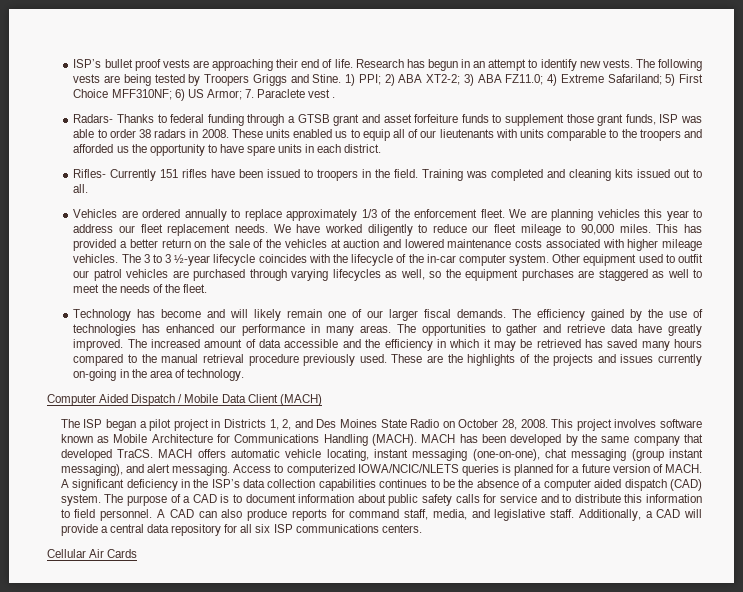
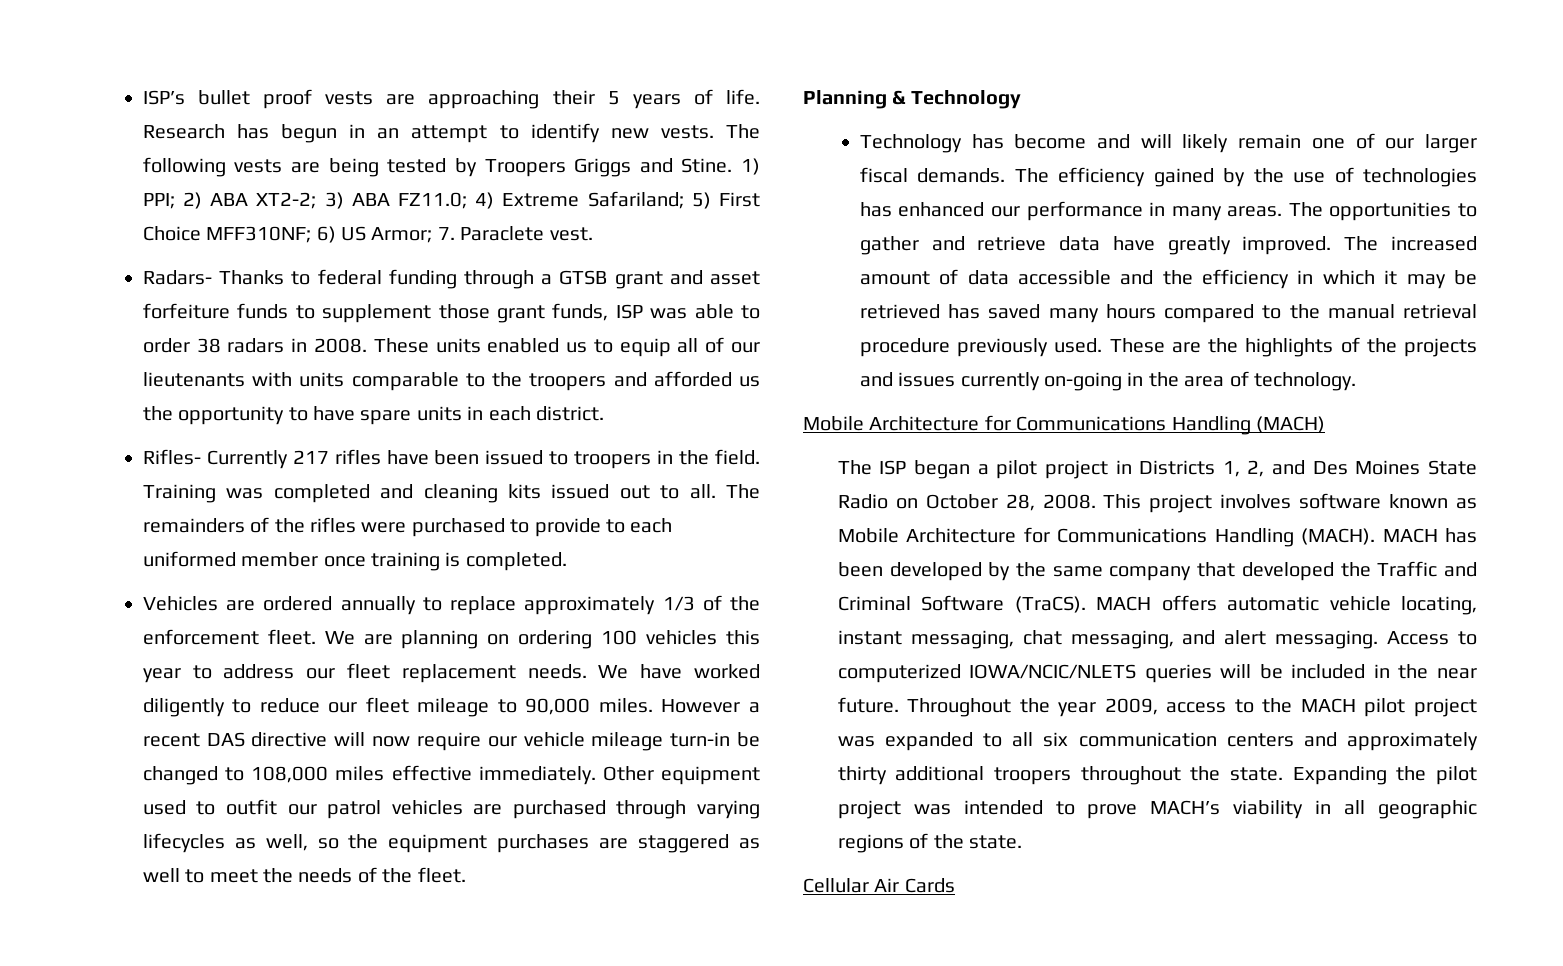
- ISP’s bullet proof vests are approaching their end of life.
+ ISP’s bullet proof vests are approaching their 5 years of life.
- 1) PPI; 2) ABA XT2-2; 3) ABA FZ11.0; 4) Extreme Safariland; 5) First Choice MFF310NF; 6) US Armor; 7. Paraclete vest .
+ 1) PPI; 2) ABA XT2-2; 3) ABA FZ11.0; 4) Extreme Safariland; 5) First Choice MFF310NF; 6) US Armor; 7. Paraclete vest.
- Rifles- Currently 151 rifles have been issued to troopers in the field.
+ Rifles- Currently 217 rifles have been issued to troopers in the field.
+ The remainders of the rifles were purchased to provide to each uniformed member once training is completed.
- We are planning vehicles this year to address our fleet replacement needs.
+ We are planning on ordering 100 vehicles this year to address our fleet replacement needs.
- This has provided a better return on the sale of the vehicles at auction and lowered maintenance costs associated with higher mileage vehicles. The 3 to 3 ½-year lifecycle coincides with the lifecycle of the in-car computer system.
+ However a recent DAS directive will now require our vehicle mileage turn-in be changed to 108,000 miles effective immediately.
+ Planning & Technology
- Computer Aided Dispatch / Mobile Data Client (MACH)
+ Mobile Architecture for Communications Handling (MACH)
- MACH has been developed by the same company that developed TraCS.
+ MACH has been developed by the same company that developed the Traffic and Criminal Software (TraCS).
- MACH offers automatic vehicle locating, instant messaging (one-on-one), chat messaging (group instant messaging), and alert messaging.
+ MACH offers automatic vehicle locating, instant messaging, chat messaging, and alert messaging.
- Access to computerized IOWA/NCIC/NLETS queries is planned for a future version of MACH. A significant deficiency in the ISP’s data collection capabilities continues to be the absence of a computer aided dispatch (CAD) system. The purpose of a CAD is to document information about public safety calls for service and to distribute this information to field personnel. A CAD can also produce reports for command staff, media, and legislative staff. Additionally, a CAD will provide a central data repository for all six ISP communications centers.
+ Access to computerized IOWA/NCIC/NLETS queries will be included in the near future. Throughout the year 2009, access to the MACH pilot project was expanded to all six communication centers and approximately thirty additional troopers throughout the state. Expanding the pilot project was intended to prove MACH’s viability in all geographic regions of the state.

